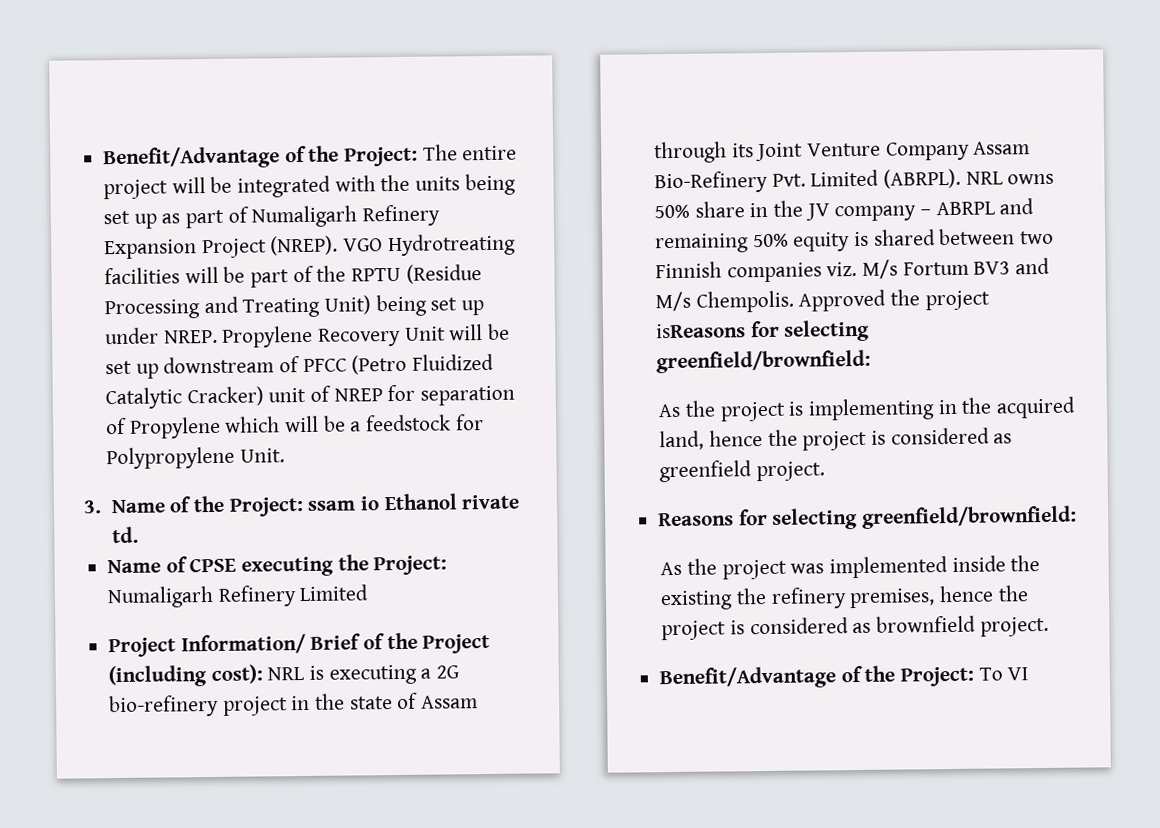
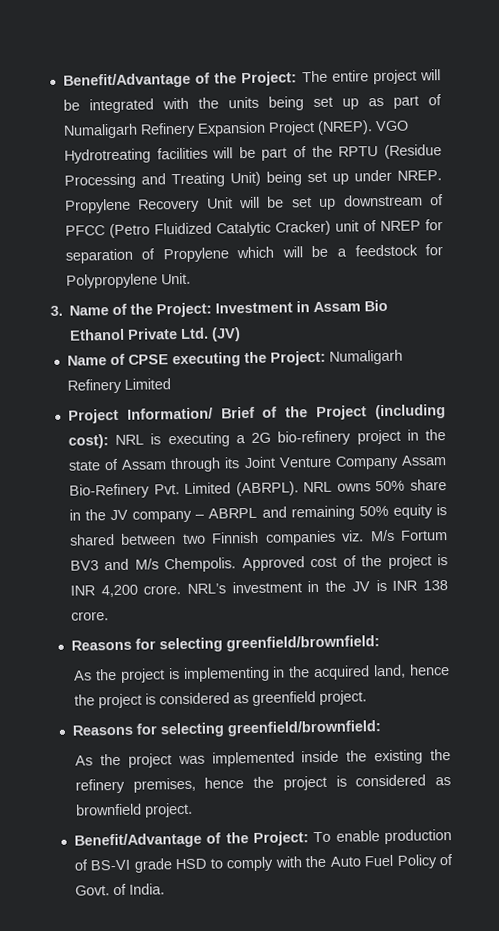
- 3. Name of the Project: ssam io Ethanol rivate td.
+ 3. Name of the Project: Investment in Assam Bio Ethanol Private Ltd. (JV)
- Approved the project isReasons for selecting greenfield/brownfield:
+ Approved cost of the project is INR 4,200 crore. NRL’s investment in the JV is INR 138 crore.
+ Reasons for selecting greenfield/brownfield:
- Benefit/Advantage of the Project: To VI
+ Benefit/Advantage of the Project: To enable production of BS-VI grade HSD to comply with the Auto Fuel Policy of Govt. of India.

